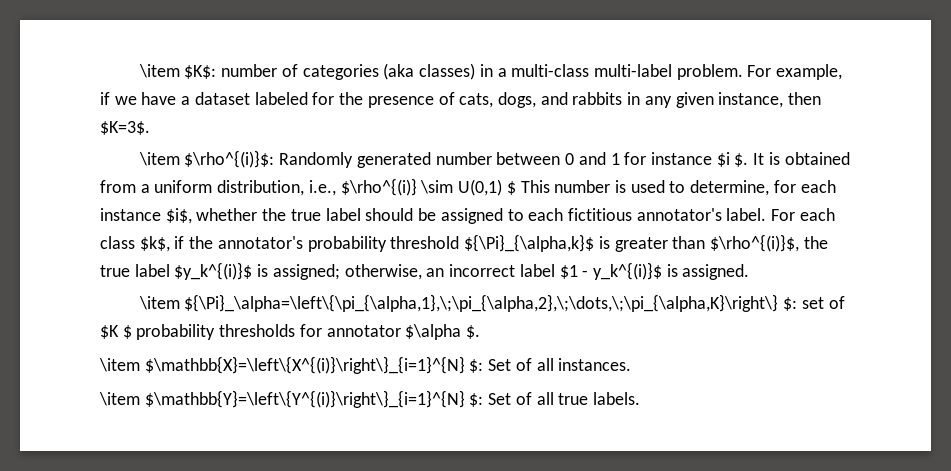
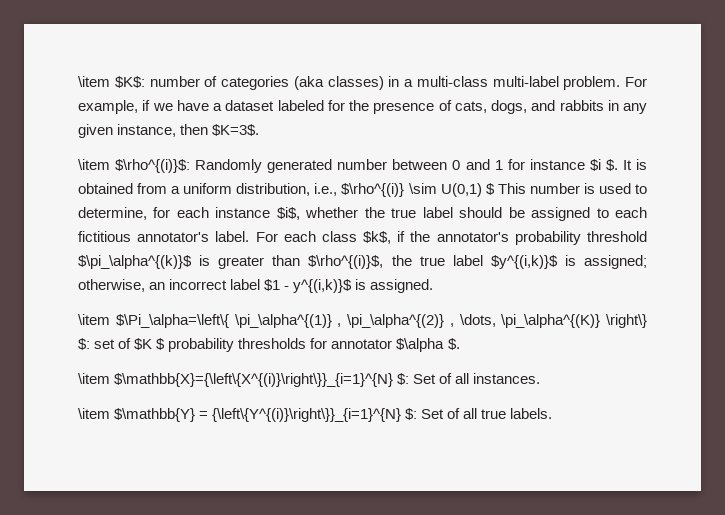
- For each class $k$, if the annotator's probability threshold ${\Pi}_{\alpha,k}$ is greater than $\rho^{(i)}$, the true label $y_k^{(i)}$ is assigned; otherwise, an incorrect label $1 - y_k^{(i)}$ is assigned.
+ For each class $k$, if the annotator's probability threshold $\pi_\alpha^{(k)}$ is greater than $\rho^{(i)}$, the true label $y^{(i,k)}$ is assigned; otherwise, an incorrect label $1 - y^{(i,k)}$ is assigned.
- \item ${\Pi}_\alpha=\left\{\pi_{\alpha,1},\;\pi_{\alpha,2},\;\dots,\;\pi_{\alpha,K}\right\} $: set of $K $ probability thresholds for annotator $\alpha $.
+ \item $\Pi_\alpha=\left\{ \pi_\alpha^{(1)} , \pi_\alpha^{(2)} , \dots, \pi_\alpha^{(K)} \right\} $: set of $K $ probability thresholds for annotator $\alpha $.
- \item $\mathbb{X}=\left\{X^{(i)}\right\}_{i=1}^{N} $: Set of all instances.
+ \item $\mathbb{X}={\left\{X^{(i)}\right\}}_{i=1}^{N} $: Set of all instances.
- \item $\mathbb{Y}=\left\{Y^{(i)}\right\}_{i=1}^{N} $: Set of all true labels.
+ \item $\mathbb{Y} = {\left\{Y^{(i)}\right\}}_{i=1}^{N} $: Set of all true labels.

